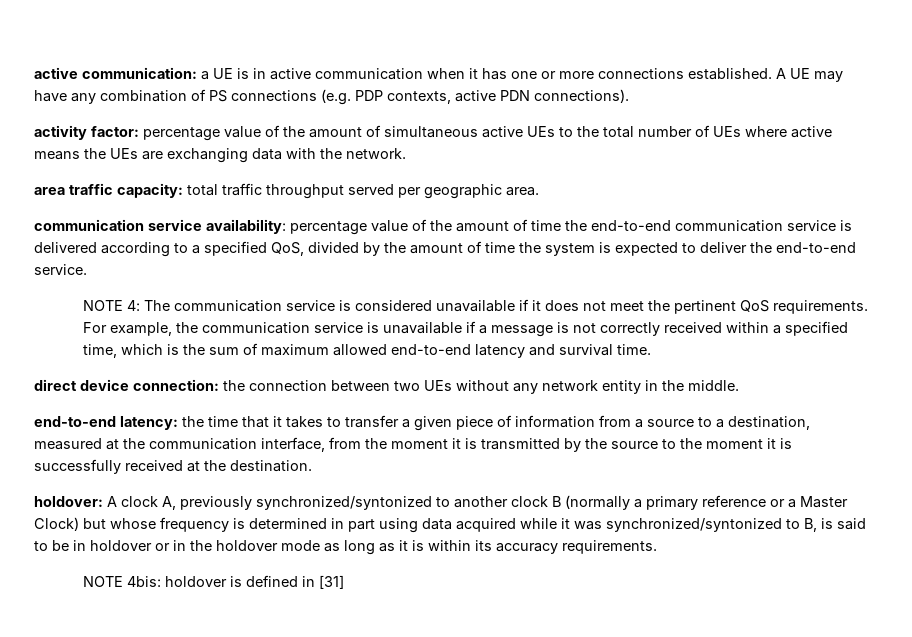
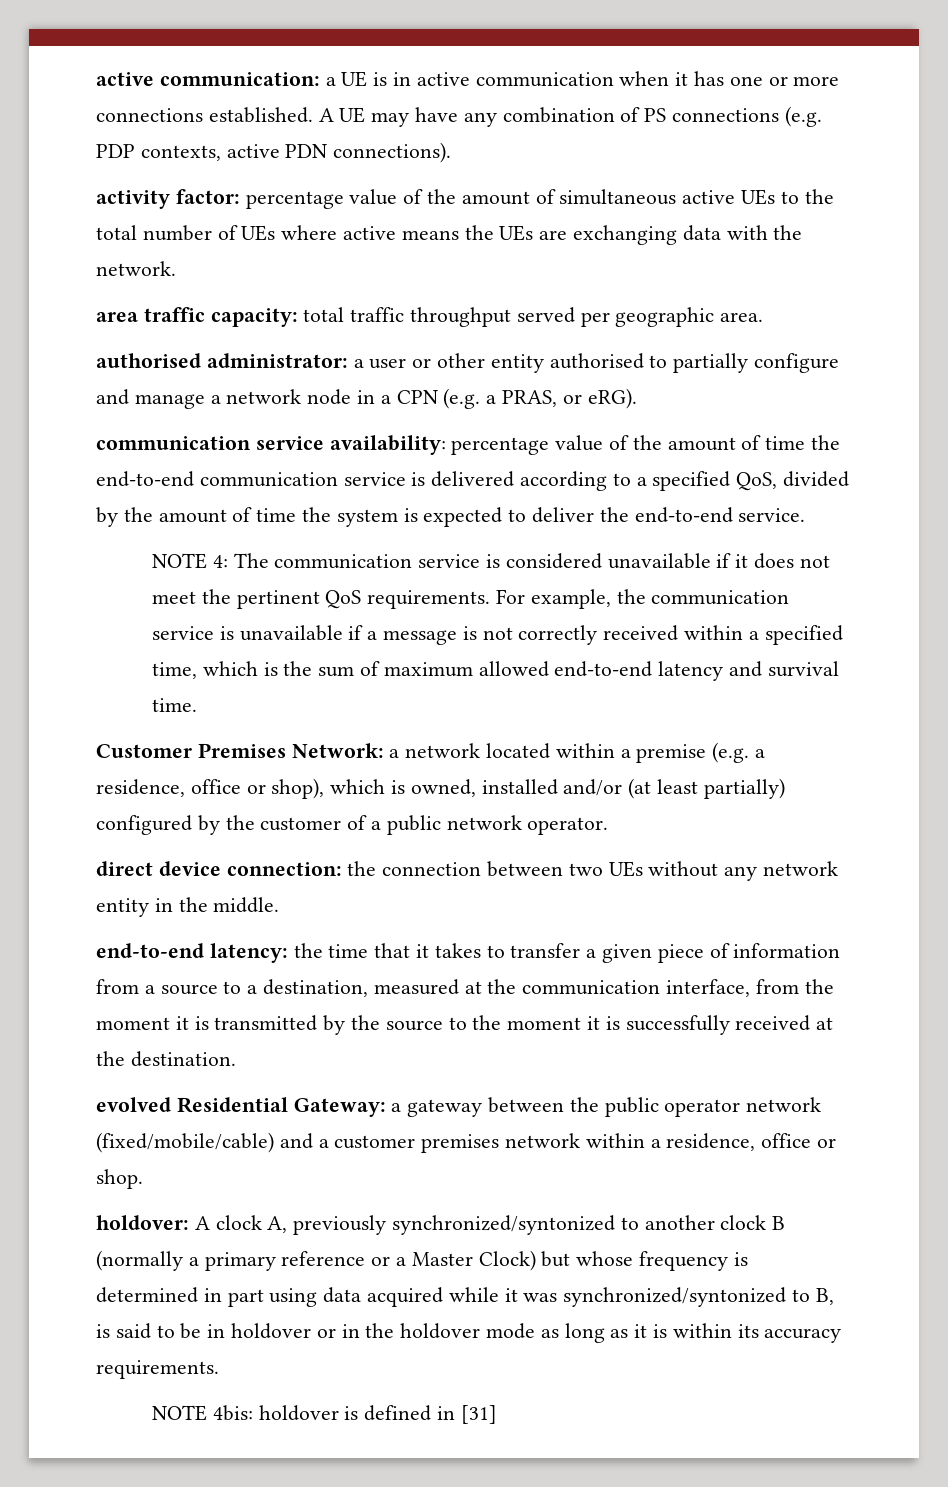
+ authorised administrator: a user or other entity authorised to partially configure and manage a network node in a CPN (e.g. a PRAS, or eRG).
+ Customer Premises Network: a network located within a premise (e.g. a residence, office or shop), which is owned, installed and/or (at least partially) configured by the customer of a public network operator.
+ evolved Residential Gateway: a gateway between the public operator network (fixed/mobile/cable) and a customer premises network within a residence, office or shop.

